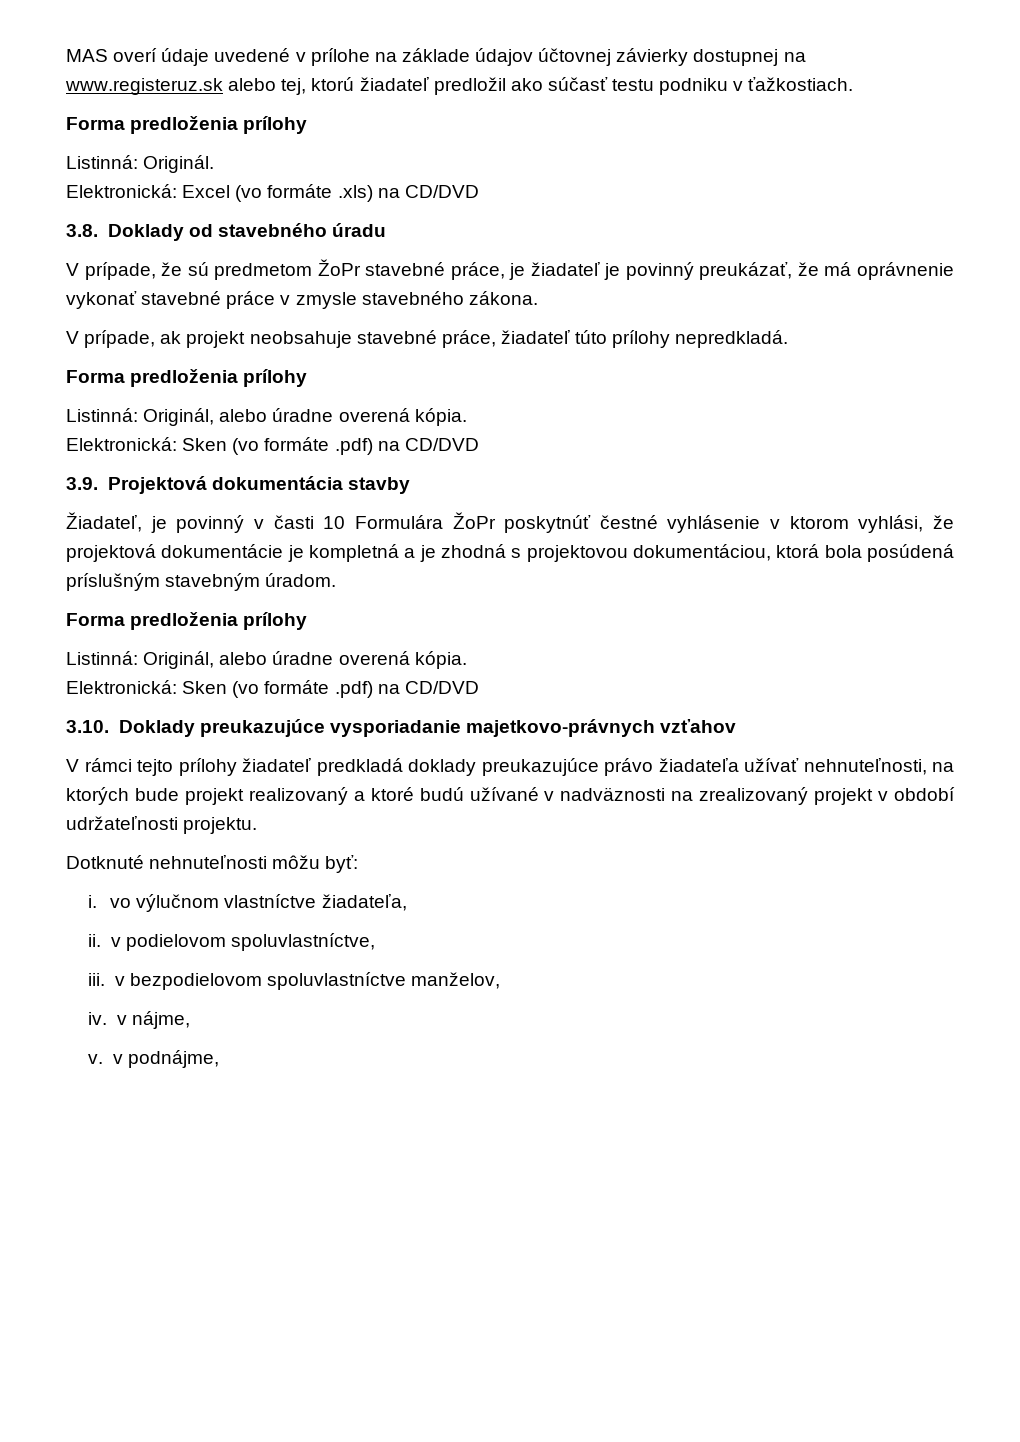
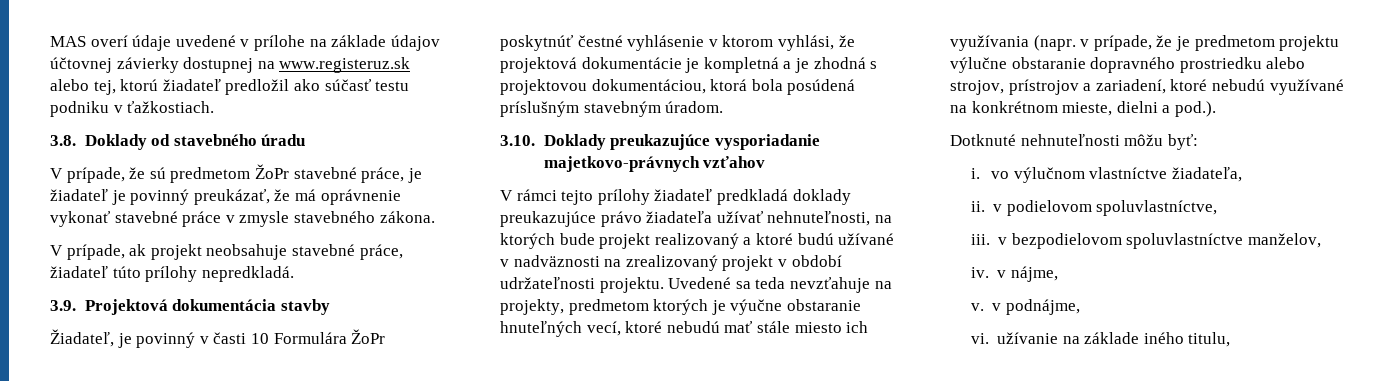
  MAS overí údaje uvedené v prílohe na základe údajov účtovnej závierky dostupnej na www.registeruz.sk alebo tej, ktorú žiadateľ predložil ako súčasť testu podniku v ťažkostiach.
- Forma predloženia prílohy
- Listinná: Originál.
- Elektronická: Excel (vo formáte .xls) na CD/DVD
  V prípade, ak projekt neobsahuje stavebné práce, žiadateľ túto prílohy nepredkladá.
- Forma predloženia prílohy
- Listinná: Originál, alebo úradne overená kópia.
- Elektronická: Sken (vo formáte .pdf) na CD/DVD
  Žiadateľ, je povinný v časti 10 Formulára ŽoPr poskytnúť čestné vyhlásenie v ktorom vyhlási, že projektová dokumentácie je kompletná a je zhodná s projektovou dokumentáciou, ktorá bola posúdená príslušným stavebným úradom.
- Forma predloženia prílohy
- Listinná: Originál, alebo úradne overená kópia.
- Elektronická: Sken (vo formáte .pdf) na CD/DVD
+ Uvedené sa teda nevzťahuje na projekty, predmetom ktorých je výučne obstaranie hnuteľných vecí, ktoré nebudú mať stále miesto ich využívania (napr. v prípade, že je predmetom projektu výlučne obstaranie dopravného prostriedku alebo strojov, prístrojov a zariadení, ktoré nebudú využívané na konkrétnom mieste, dielni a pod.).
+ vi. užívanie na základe iného titulu,

